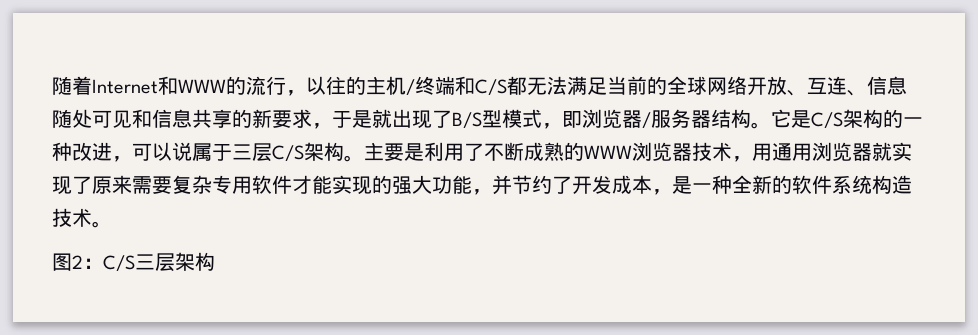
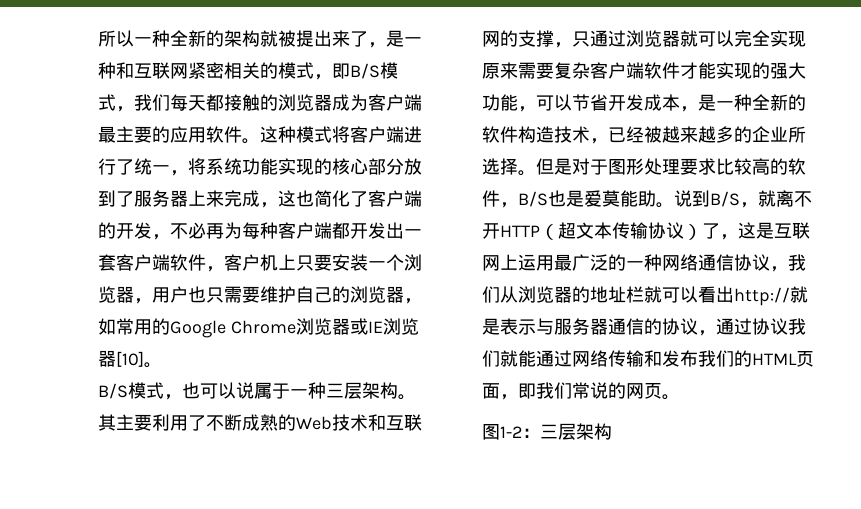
- 随着Internet和WWW的流行，以往的主机/终端和C/S都无法满足当前的全球网络开放、互连、信息随处可见和信息共享的新要求，于是就出现了B/S型模式，即浏览器/服务器结构。它是C/S架构的一种改进，可以说属于三层C/S架构。主要是利用了不断成熟的WWW浏览器技术，用通用浏览器就实现了原来需要复杂专用软件才能实现的强大功能，并节约了开发成本，是一种全新的软件系统构造技术。
+ 所以一种全新的架构就被提出来了，是一种和互联网紧密相关的模式，即B/S模式，我们每天都接触的浏览器成为客户端最主要的应用软件。这种模式将客户端进行了统一，将系统功能实现的核心部分放到了服务器上来完成，这也简化了客户端的开发，不必再为每种客户端都开发出一套客户端软件，客户机上只要安装一个浏览器，用户也只需要维护自己的浏览器，如常用的Google Chrome浏览器或IE浏览器[10]。
+ B/S模式，也可以说属于一种三层架构。其主要利用了不断成熟的Web技术和互联网的支撑，只通过浏览器就可以完全实现原来需要复杂客户端软件才能实现的强大功能，可以节省开发成本，是一种全新的软件构造技术，已经被越来越多的企业所选择。但是对于图形处理要求比较高的软件，B/S也是爱莫能助。说到B/S，就离不开HTTP（超文本传输协议）了，这是互联网上运用最广泛的一种网络通信协议，我们从浏览器的地址栏就可以看出http://就是表示与服务器通信的协议，通过协议我们就能通过网络传输和发布我们的HTML页面，即我们常说的网页。
- 图2：C/S三层架构
+ 图1-2：三层架构

